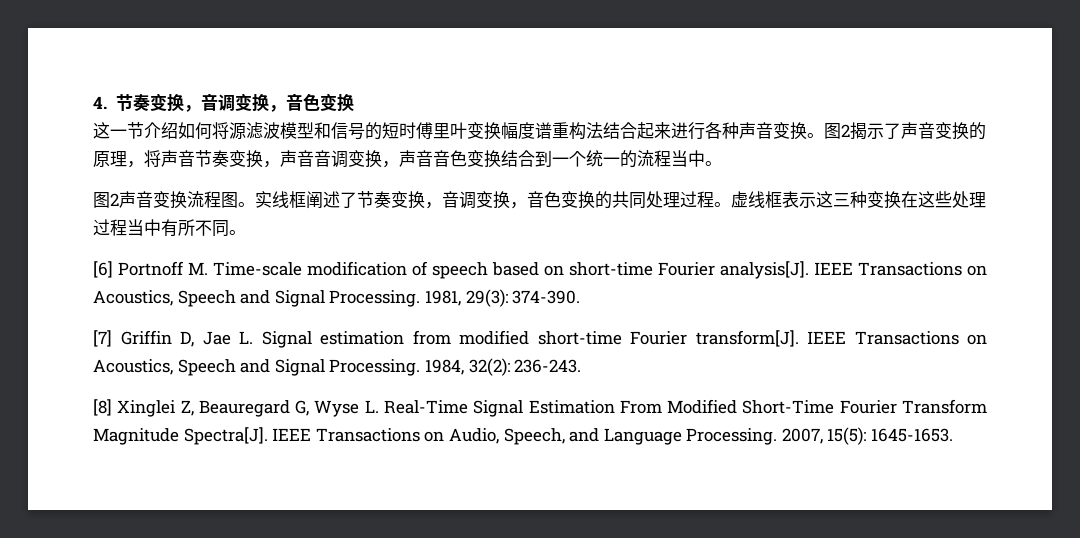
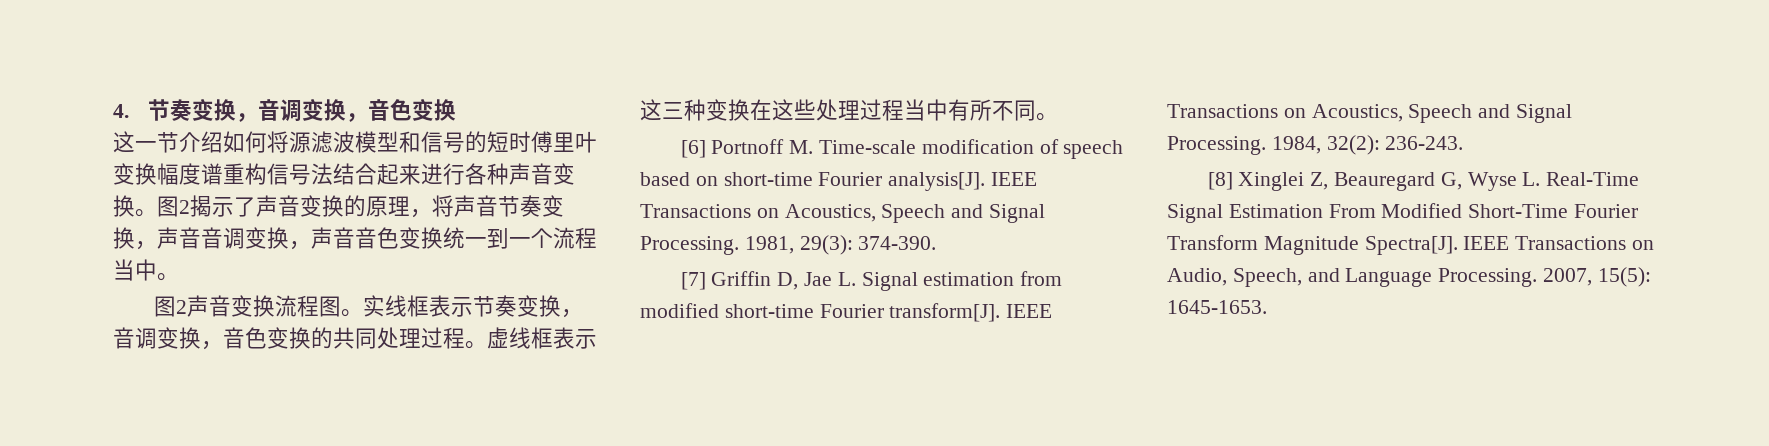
- 这一节介绍如何将源滤波模型和信号的短时傅里叶变换幅度谱重构法结合起来进行各种声音变换。
+ 这一节介绍如何将源滤波模型和信号的短时傅里叶变换幅度谱重构信号法结合起来进行各种声音变换。
- 图2揭示了声音变换的原理，将声音节奏变换，声音音调变换，声音音色变换结合到一个统一的流程当中。
+ 图2揭示了声音变换的原理，将声音节奏变换，声音音调变换，声音音色变换统一到一个流程当中。
- 实线框阐述了节奏变换，音调变换，音色变换的共同处理过程。
+ 实线框表示节奏变换，音调变换，音色变换的共同处理过程。

